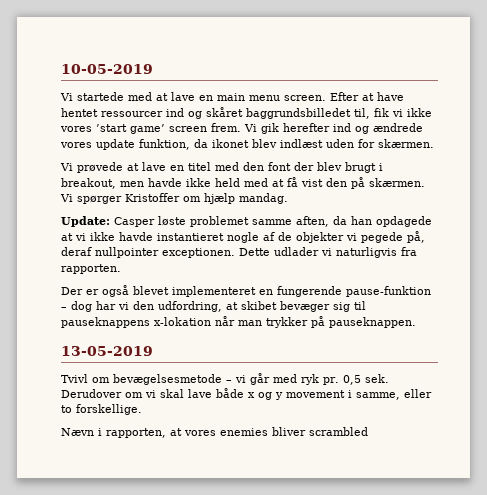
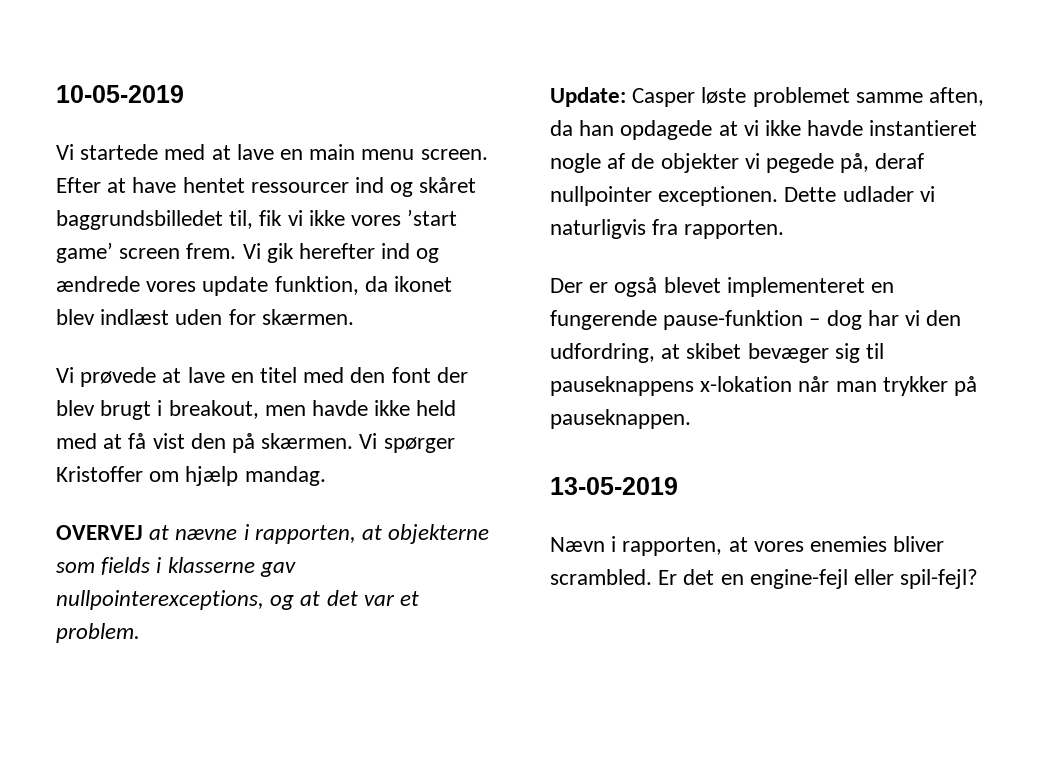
+ OVERVEJ at nævne i rapporten, at objekterne som fields i klasserne gav nullpointerexceptions, og at det var et problem.
- Tvivl om bevægelsesmetode – vi går med ryk pr. 0,5 sek. Derudover om vi skal lave både x og y movement i samme, eller to forskellige.
- Nævn i rapporten, at vores enemies bliver scrambled
+ Nævn i rapporten, at vores enemies bliver scrambled. Er det en engine-fejl eller spil-fejl?

